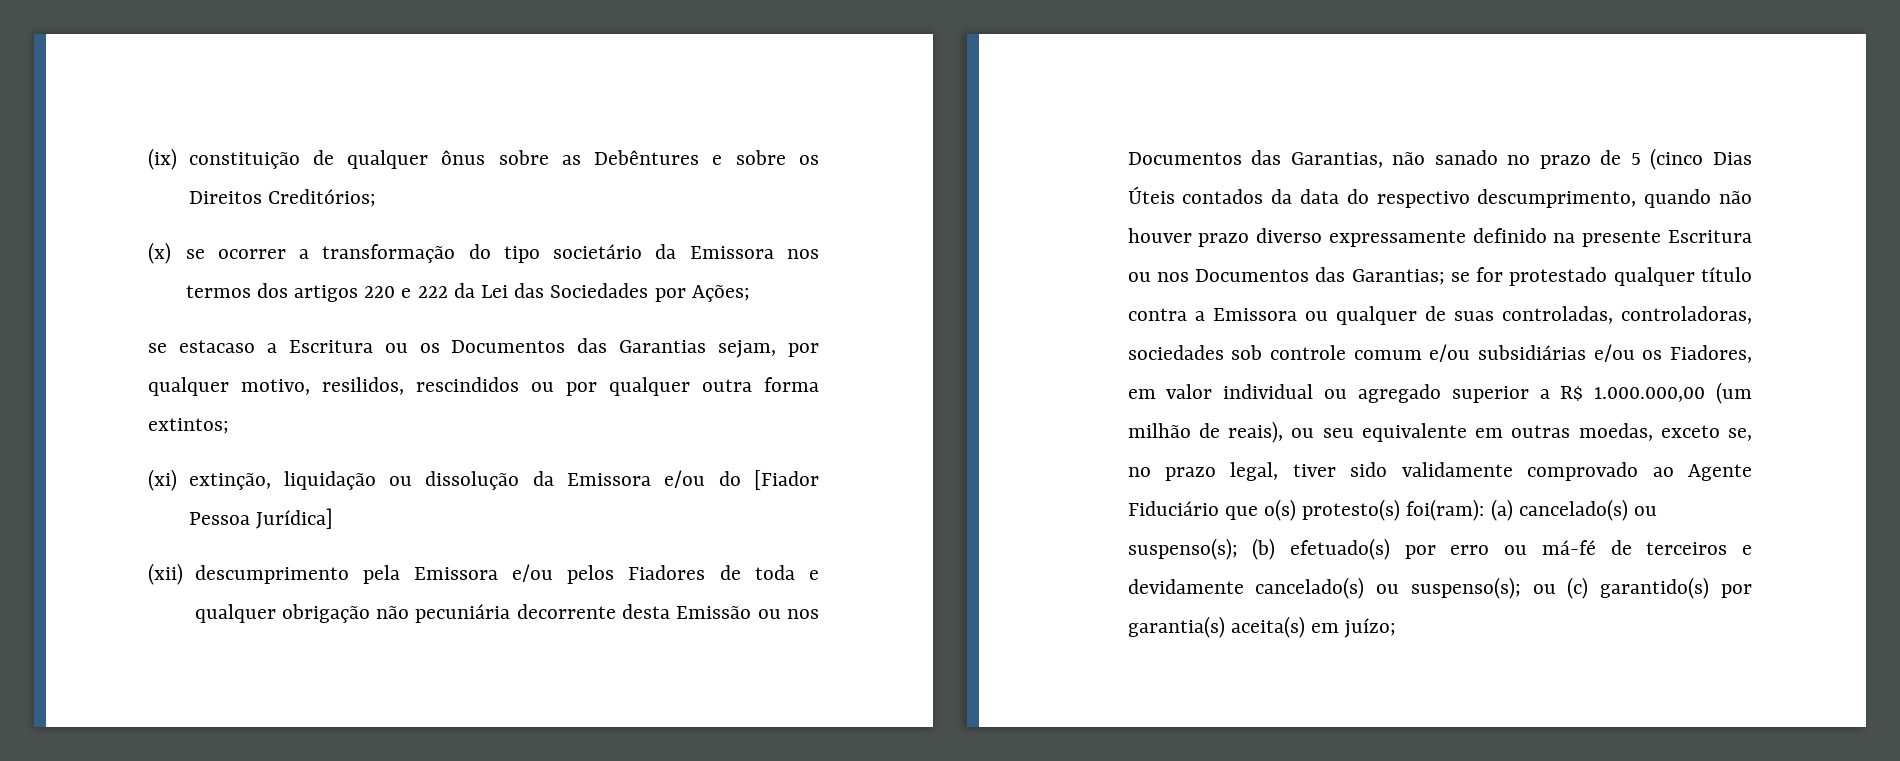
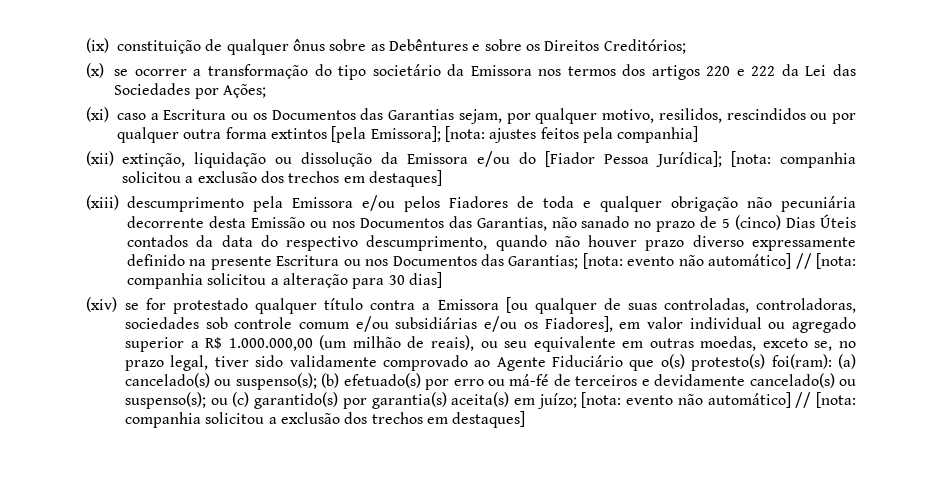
- se estacaso a Escritura ou os Documentos das Garantias sejam, por qualquer motivo, resilidos, rescindidos ou por qualquer outra forma extintos;
- (xi) extinção, liquidação ou dissolução da Emissora e/ou do [Fiador Pessoa Jurídica]
- (xii) descumprimento pela Emissora e/ou pelos Fiadores de toda e qualquer obrigação não pecuniária decorrente desta Emissão ou nos Documentos das Garantias, não sanado no prazo de 5 (cinco Dias Úteis contados da data do respectivo descumprimento, quando não houver prazo diverso expressamente definido na presente Escritura ou nos Documentos das Garantias;
+ (xi) caso a Escritura ou os Documentos das Garantias sejam, por qualquer motivo, resilidos, rescindidos ou por qualquer outra forma extintos [pela Emissora]; [nota: ajustes feitos pela companhia]
+ (xii) extinção, liquidação ou dissolução da Emissora e/ou do [Fiador Pessoa Jurídica]; [nota: companhia solicitou a exclusão dos trechos em destaques]
+ (xiii) descumprimento pela Emissora e/ou pelos Fiadores de toda e qualquer obrigação não pecuniária decorrente desta Emissão ou nos Documentos das Garantias, não sanado no prazo de 5 (cinco) Dias Úteis contados da data do respectivo descumprimento, quando não houver prazo diverso expressamente definido na presente Escritura ou nos Documentos das Garantias;
- se for protestado qualquer título contra a Emissora ou qualquer de suas controladas, controladoras, sociedades sob controle comum e/ou subsidiárias e/ou os Fiadores, em valor individual ou agregado superior a R$ 1.000.000,00 (um milhão de reais), ou seu equivalente em outras moedas, exceto se, no prazo legal, tiver sido validamente comprovado ao Agente Fiduciário que o(s) protesto(s) foi(ram):
+ [nota: evento não automático] // [nota: companhia solicitou a alteração para 30 dias]
+ (xiv) se for protestado qualquer título contra a Emissora [ou qualquer de suas controladas, controladoras, sociedades sob controle comum e/ou subsidiárias e/ou os Fiadores], em valor individual ou agregado superior a R$ 1.000.000,00 (um milhão de reais), ou seu equivalente em outras moedas, exceto se, no prazo legal, tiver sido validamente comprovado ao Agente Fiduciário que o(s) protesto(s) foi(ram):
+ [nota: evento não automático] // [nota: companhia solicitou a exclusão dos trechos em destaques]

